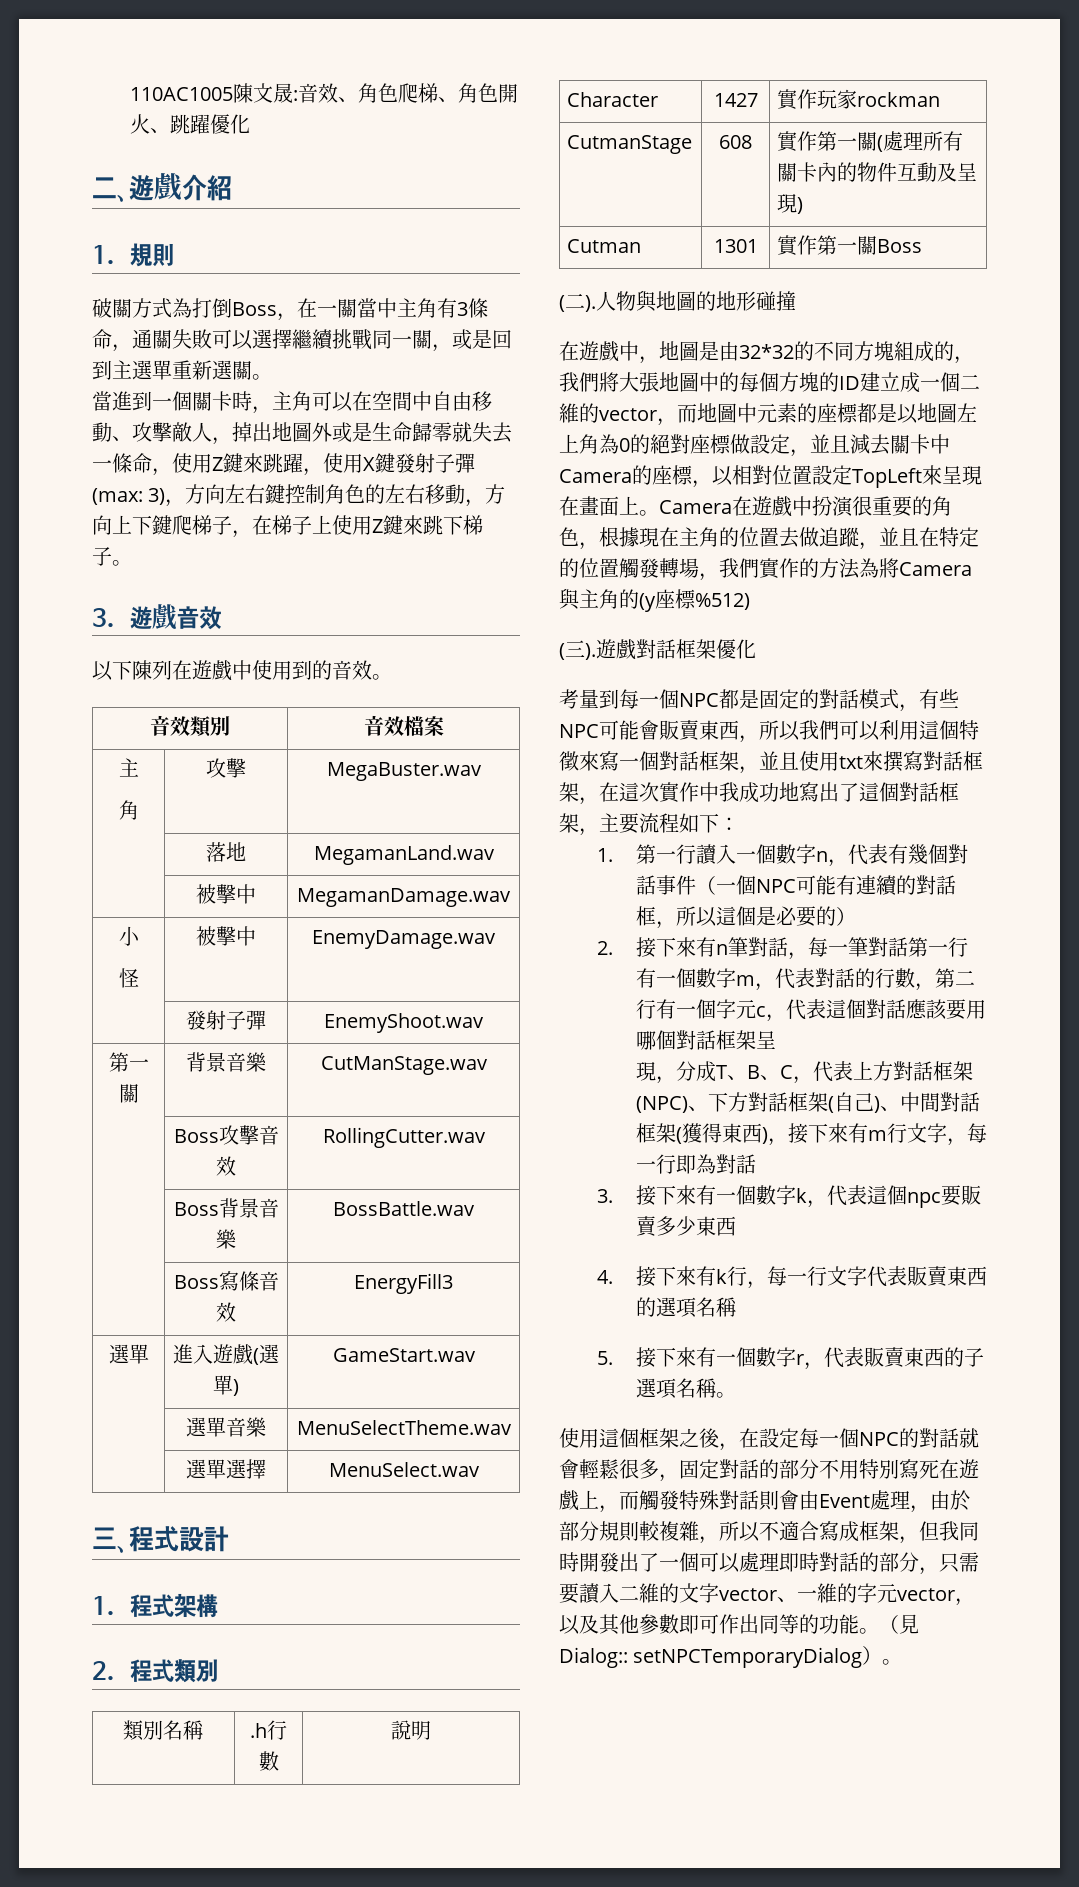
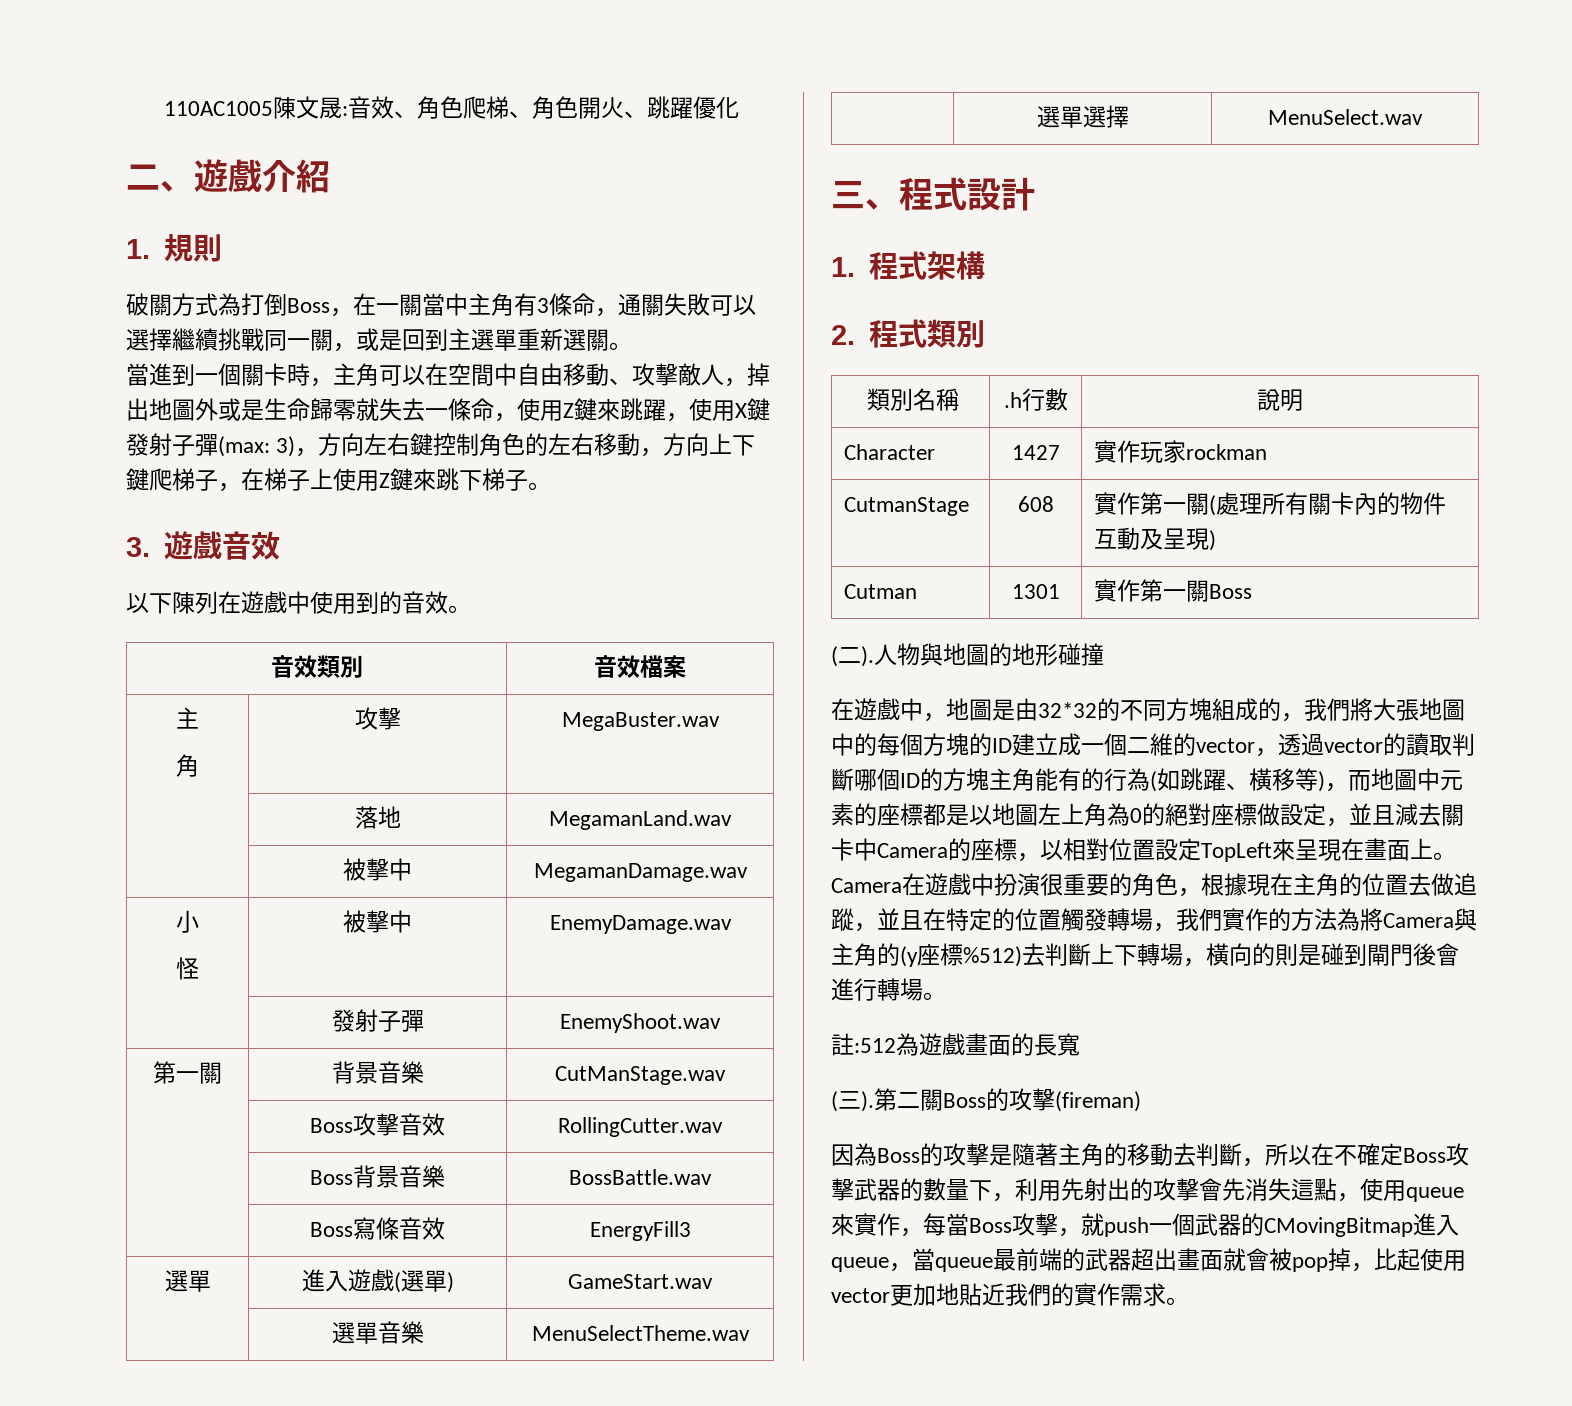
- 在遊戲中，地圖是由32*32的不同方塊組成的，我們將大張地圖中的每個方塊的ID建立成一個二維的vector，而地圖中元素的座標都是以地圖左上角為0的絕對座標做設定，並且減去關卡中Camera的座標，以相對位置設定TopLeft來呈現在畫面上。
+ 在遊戲中，地圖是由32*32的不同方塊組成的，我們將大張地圖中的每個方塊的ID建立成一個二維的vector，透過vector的讀取判斷哪個ID的方塊主角能有的行為(如跳躍、橫移等)，而地圖中元素的座標都是以地圖左上角為0的絕對座標做設定，並且減去關卡中Camera的座標，以相對位置設定TopLeft來呈現在畫面上。
- Camera在遊戲中扮演很重要的角色，根據現在主角的位置去做追蹤，並且在特定的位置觸發轉場，我們實作的方法為將Camera與主角的(y座標%512)
- (三).遊戲對話框架優化
- 考量到每一個NPC都是固定的對話模式，有些NPC可能會販賣東西，所以我們可以利用這個特徵來寫一個對話框架，並且使用txt來撰寫對話框架，在這次實作中我成功地寫出了這個對話框架，主要流程如下：
- 1.第一行讀入一個數字n，代表有幾個對話事件（一個NPC可能有連續的對話框，所以這個是必要的）
- 2.接下來有n筆對話，每一筆對話第一行有一個數字m，代表對話的行數，第二行有一個字元c，代表這個對話應該要用哪個對話框架呈
- 現，分成T、B、C，代表上方對話框架(NPC)、下方對話框架(自己)、中間對話框架(獲得東西)，接下來有m行文字，每一行即為對話
- 3.接下來有一個數字k，代表這個npc要販賣多少東西
- 4.接下來有k行，每一行文字代表販賣東西的選項名稱
- 5.接下來有一個數字r，代表販賣東西的子選項名稱。
- 使用這個框架之後，在設定每一個NPC的對話就會輕鬆很多，固定對話的部分不用特別寫死在遊戲上，而觸發特殊對話則會由Event處理，由於部分規則較複雜，所以不適合寫成框架，但我同時開發出了一個可以處理即時對話的部分，只需要讀入二維的文字vector、一維的字元vector，以及其他參數即可作出同等的功能。（見Dialog:: setNPCTemporaryDialog）。
+ Camera在遊戲中扮演很重要的角色，根據現在主角的位置去做追蹤，並且在特定的位置觸發轉場，我們實作的方法為將Camera與主角的(y座標%512)去判斷上下轉場，橫向的則是碰到閘門後會進行轉場。
+ 註:512為遊戲畫面的長寬
+ (三).第二關Boss的攻擊(fireman)
+ 因為Boss的攻擊是隨著主角的移動去判斷，所以在不確定Boss攻擊武器的數量下，利用先射出的攻擊會先消失這點，使用queue來實作，每當Boss攻擊，就push一個武器的CMovingBitmap進入queue，當queue最前端的武器超出畫面就會被pop掉，比起使用vector更加地貼近我們的實作需求。

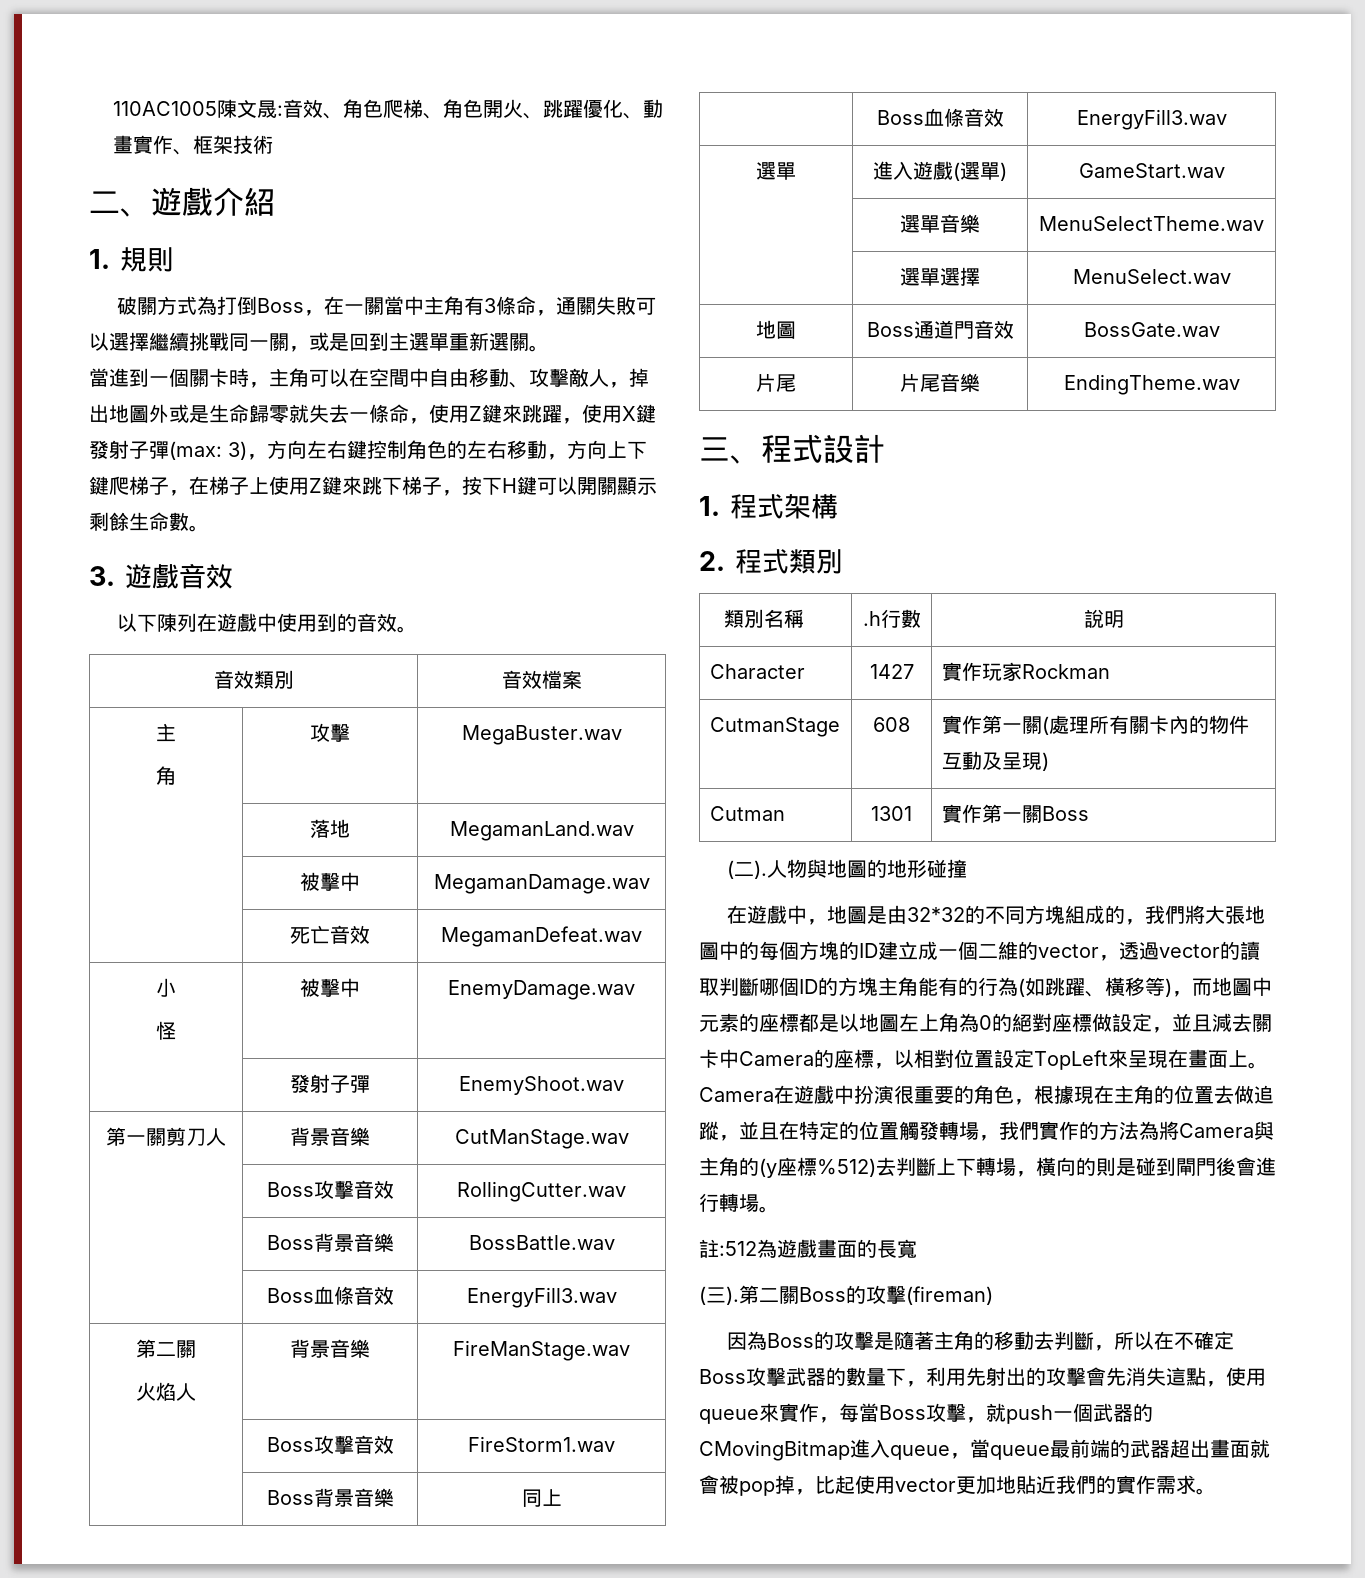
- 110AC1005陳文晟:音效、角色爬梯、角色開火、跳躍優化
+ 110AC1005陳文晟:音效、角色爬梯、角色開火、跳躍優化、動畫實作、框架技術
- 當進到一個關卡時，主角可以在空間中自由移動、攻擊敵人，掉出地圖外或是生命歸零就失去一條命，使用Z鍵來跳躍，使用X鍵發射子彈(max: 3)，方向左右鍵控制角色的左右移動，方向上下鍵爬梯子，在梯子上使用Z鍵來跳下梯子。
+ 當進到一個關卡時，主角可以在空間中自由移動、攻擊敵人，掉出地圖外或是生命歸零就失去一條命，使用Z鍵來跳躍，使用X鍵發射子彈(max: 3)，方向左右鍵控制角色的左右移動，方向上下鍵爬梯子，在梯子上使用Z鍵來跳下梯子，按下H鍵可以開關顯示剩餘生命數。
+ | 死亡音效 | MegamanDefeat.wav
- 第一關 | 背景音樂 | CutManStage.wav
+ 第一關剪刀人 | 背景音樂 | CutManStage.wav
  | Boss背景音樂 | BossBattle.wav
- | Boss寫條音效 | EnergyFill3
+ | Boss血條音效 | EnergyFill3.wav
+ 第二關
+ 火焰人 | 背景音樂 | FireManStage.wav
+ | Boss攻擊音效 | FireStorm1.wav
+ | Boss背景音樂 | 同上
+ | Boss血條音效 | EnergyFill3.wav
+ 地圖 | Boss通道門音效 | BossGate.wav
+ 片尾 | 片尾音樂 | EndingTheme.wav
- Character | 1427 | 實作玩家rockman
+ Character | 1427 | 實作玩家Rockman

